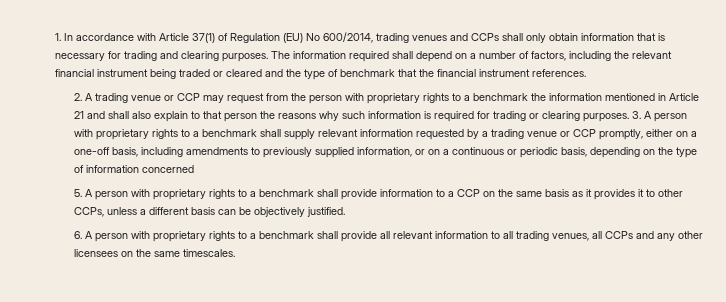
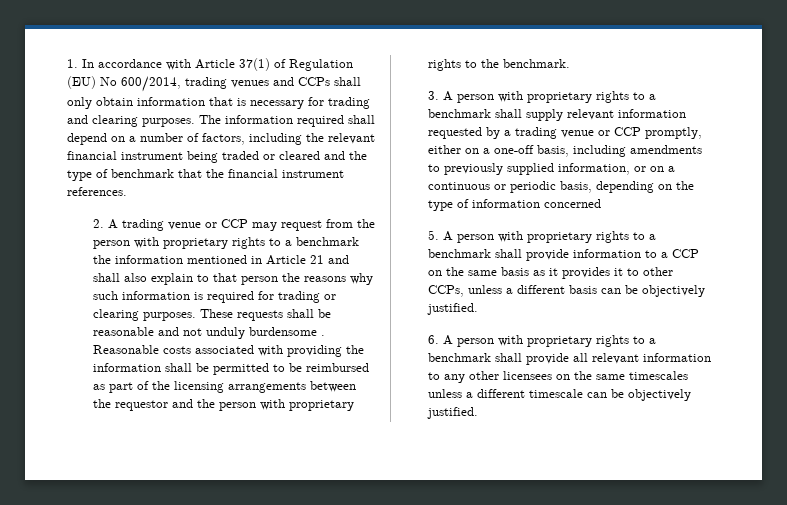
- 2. A trading venue or CCP may request from the person with proprietary rights to a benchmark the information mentioned in Article 21 and shall also explain to that person the reasons why such information is required for trading or clearing purposes. 3. A person with proprietary rights to a benchmark shall supply relevant information requested by a trading venue or CCP promptly, either on a one-off basis, including amendments to previously supplied information, or on a continuous or periodic basis, depending on the type of information concerned
+ 2. A trading venue or CCP may request from the person with proprietary rights to a benchmark the information mentioned in Article 21 and shall also explain to that person the reasons why such information is required for trading or clearing purposes. These requests shall be reasonable and not unduly burdensome . Reasonable costs associated with providing the information shall be permitted to be reimbursed as part of the licensing arrangements between the requestor and the person with proprietary rights to the benchmark.
+ 3. A person with proprietary rights to a benchmark shall supply relevant information requested by a trading venue or CCP promptly, either on a one-off basis, including amendments to previously supplied information, or on a continuous or periodic basis, depending on the type of information concerned
- 6. A person with proprietary rights to a benchmark shall provide all relevant information to all trading venues, all CCPs and any other licensees on the same timescales.
+ 6. A person with proprietary rights to a benchmark shall provide all relevant information to any other licensees on the same timescales unless a different timescale can be objectively justified.

